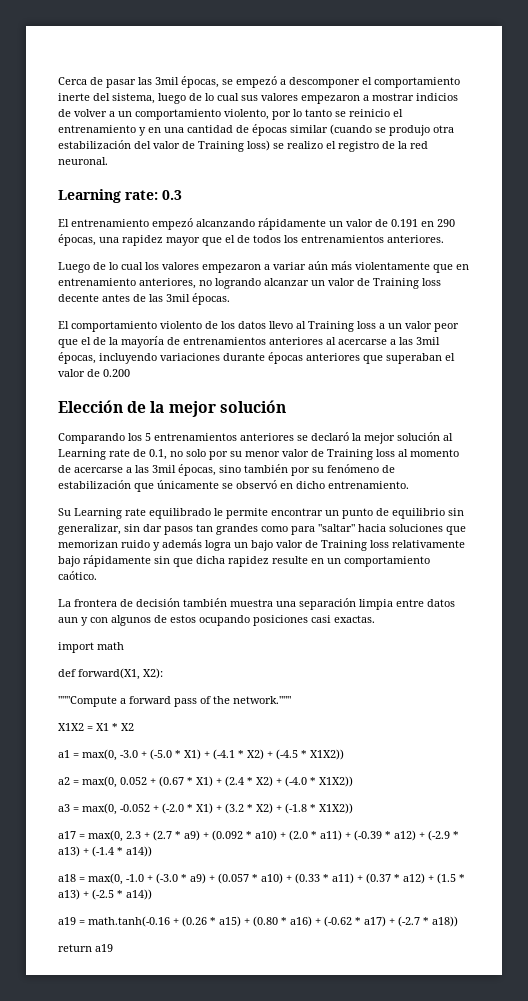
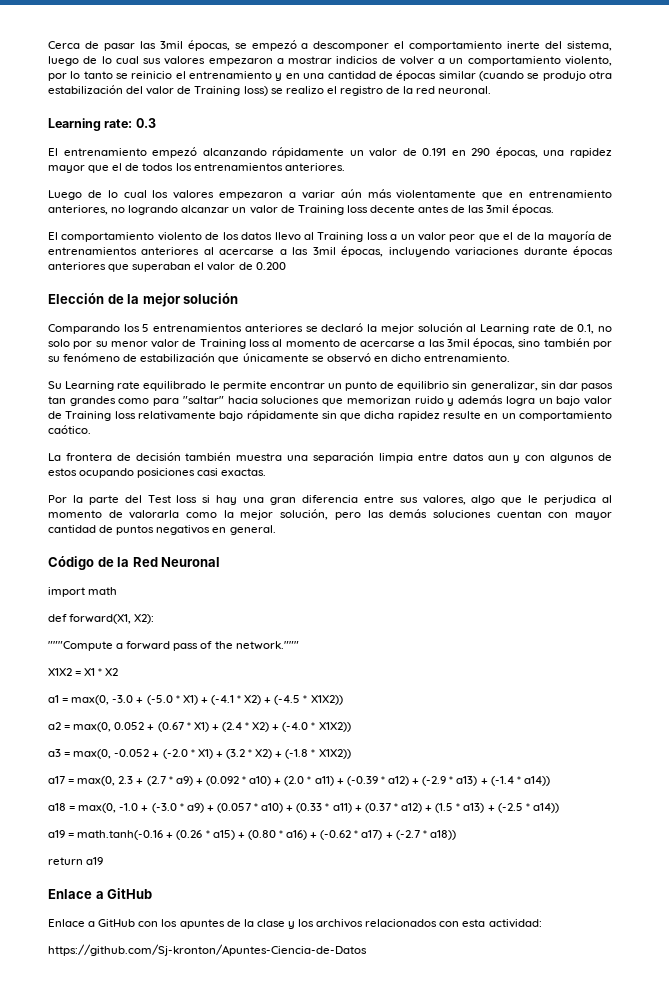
+ Por la parte del Test loss si hay una gran diferencia entre sus valores, algo que le perjudica al momento de valorarla como la mejor solución, pero las demás soluciones cuentan con mayor cantidad de puntos negativos en general.
+ Código de la Red Neuronal
  return a19
+ Enlace a GitHub
+ Enlace a GitHub con los apuntes de la clase y los archivos relacionados con esta actividad:
+ https://github.com/Sj-kronton/Apuntes-Ciencia-de-Datos

